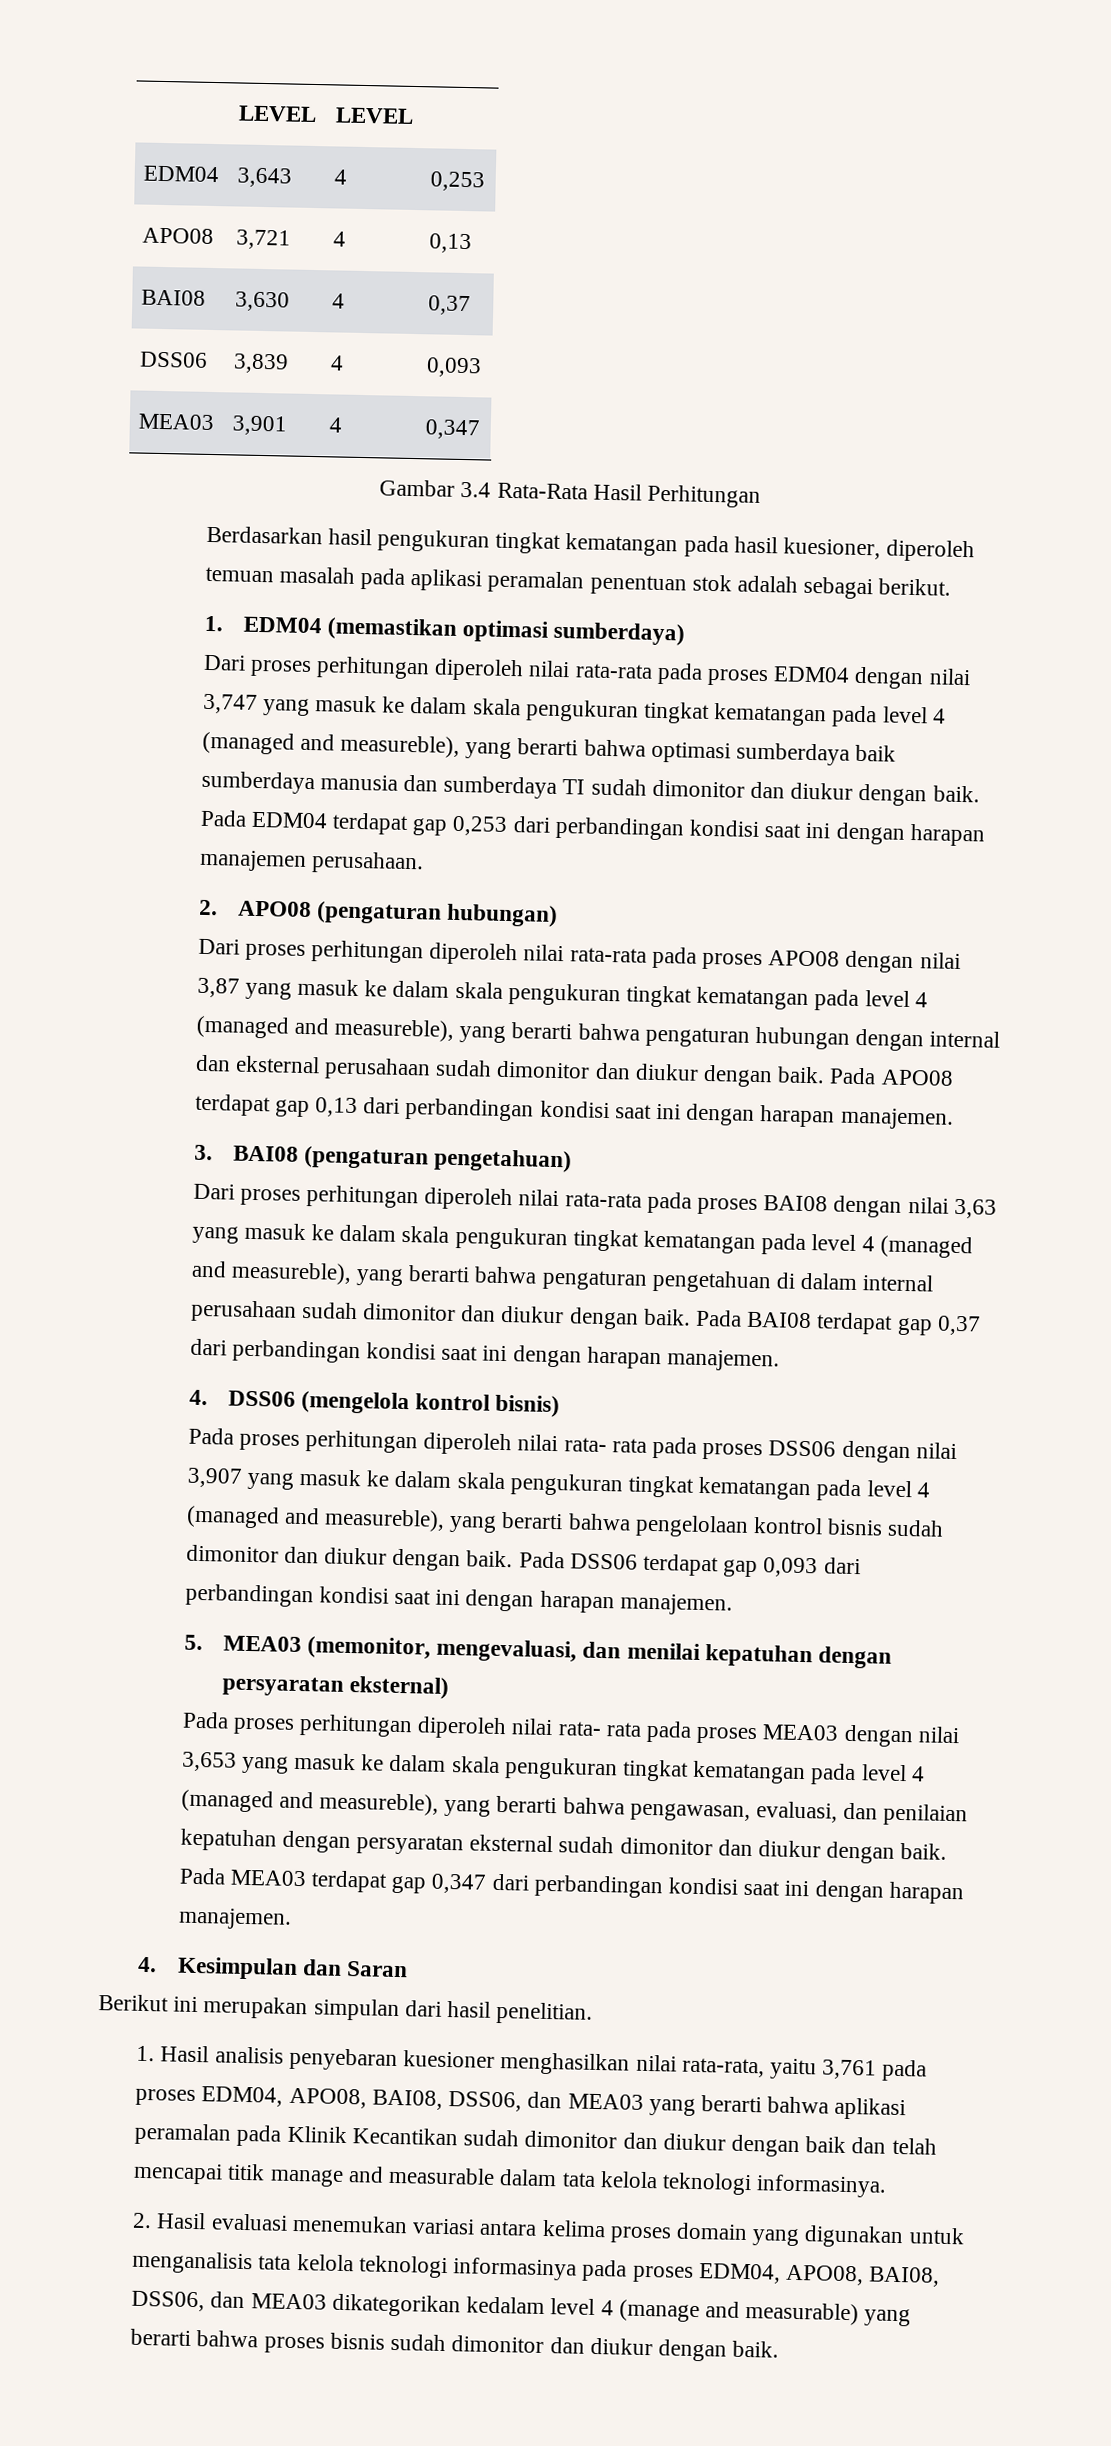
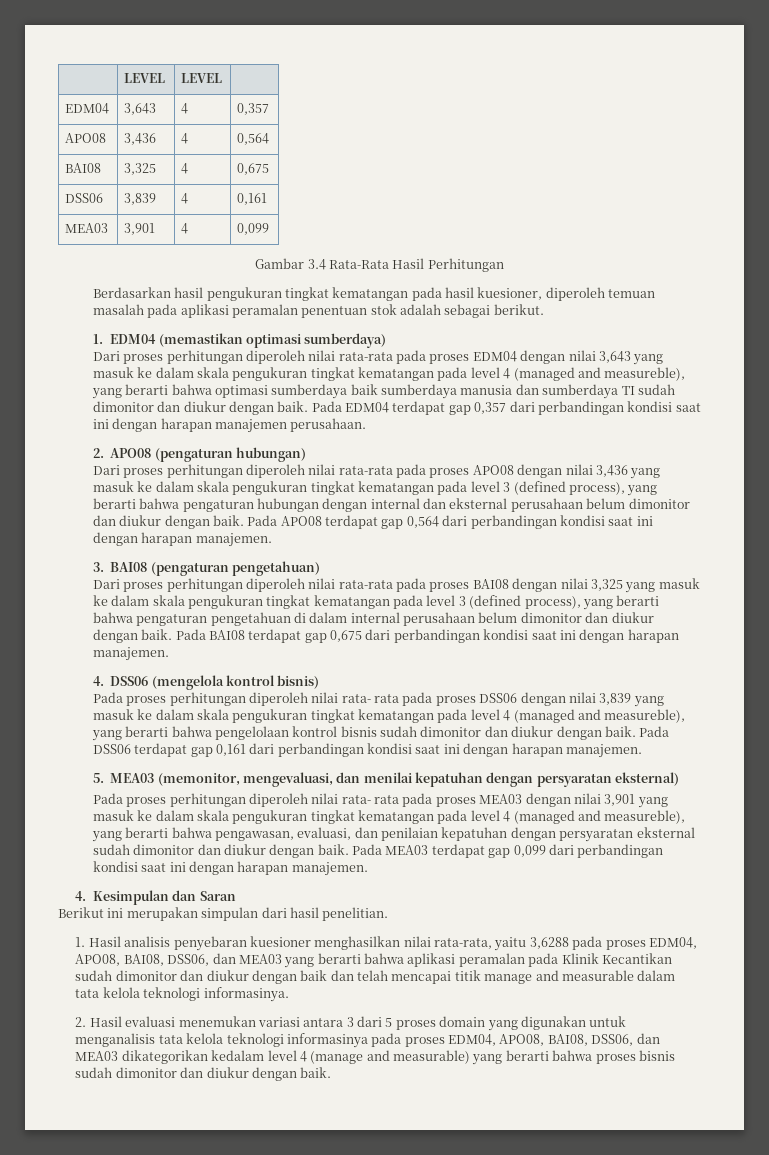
- EDM04 | 3,643 | 4 | 0,253
+ EDM04 | 3,643 | 4 | 0,357
- APO08 | 3,721 | 4 | 0,13
+ APO08 | 3,436 | 4 | 0,564
- BAI08 | 3,630 | 4 | 0,37
+ BAI08 | 3,325 | 4 | 0,675
- DSS06 | 3,839 | 4 | 0,093
+ DSS06 | 3,839 | 4 | 0,161
- MEA03 | 3,901 | 4 | 0,347
+ MEA03 | 3,901 | 4 | 0,099
- Dari proses perhitungan diperoleh nilai rata-rata pada proses EDM04 dengan nilai 3,747 yang masuk ke dalam skala pengukuran tingkat kematangan pada level 4 (managed and measureble), yang berarti bahwa optimasi sumberdaya baik sumberdaya manusia dan sumberdaya TI sudah dimonitor dan diukur dengan baik.
+ Dari proses perhitungan diperoleh nilai rata-rata pada proses EDM04 dengan nilai 3,643 yang masuk ke dalam skala pengukuran tingkat kematangan pada level 4 (managed and measureble), yang berarti bahwa optimasi sumberdaya baik sumberdaya manusia dan sumberdaya TI sudah dimonitor dan diukur dengan baik.
- Pada EDM04 terdapat gap 0,253 dari perbandingan kondisi saat ini dengan harapan manajemen perusahaan.
+ Pada EDM04 terdapat gap 0,357 dari perbandingan kondisi saat ini dengan harapan manajemen perusahaan.
- Dari proses perhitungan diperoleh nilai rata-rata pada proses APO08 dengan nilai 3,87 yang masuk ke dalam skala pengukuran tingkat kematangan pada level 4 (managed and measureble), yang berarti bahwa pengaturan hubungan dengan internal dan eksternal perusahaan sudah dimonitor dan diukur dengan baik.
+ Dari proses perhitungan diperoleh nilai rata-rata pada proses APO08 dengan nilai 3,436 yang masuk ke dalam skala pengukuran tingkat kematangan pada level 3 (defined process), yang berarti bahwa pengaturan hubungan dengan internal dan eksternal perusahaan belum dimonitor dan diukur dengan baik.
- Pada APO08 terdapat gap 0,13 dari perbandingan kondisi saat ini dengan harapan manajemen.
+ Pada APO08 terdapat gap 0,564 dari perbandingan kondisi saat ini dengan harapan manajemen.
- Dari proses perhitungan diperoleh nilai rata-rata pada proses BAI08 dengan nilai 3,63 yang masuk ke dalam skala pengukuran tingkat kematangan pada level 4 (managed and measureble), yang berarti bahwa pengaturan pengetahuan di dalam internal perusahaan sudah dimonitor dan diukur dengan baik.
+ Dari proses perhitungan diperoleh nilai rata-rata pada proses BAI08 dengan nilai 3,325 yang masuk ke dalam skala pengukuran tingkat kematangan pada level 3 (defined process), yang berarti bahwa pengaturan pengetahuan di dalam internal perusahaan belum dimonitor dan diukur dengan baik.
- Pada BAI08 terdapat gap 0,37 dari perbandingan kondisi saat ini dengan harapan manajemen.
+ Pada BAI08 terdapat gap 0,675 dari perbandingan kondisi saat ini dengan harapan manajemen.
- Pada proses perhitungan diperoleh nilai rata- rata pada proses DSS06 dengan nilai 3,907 yang masuk ke dalam skala pengukuran tingkat kematangan pada level 4 (managed and measureble), yang berarti bahwa pengelolaan kontrol bisnis sudah dimonitor dan diukur dengan baik.
+ Pada proses perhitungan diperoleh nilai rata- rata pada proses DSS06 dengan nilai 3,839 yang masuk ke dalam skala pengukuran tingkat kematangan pada level 4 (managed and measureble), yang berarti bahwa pengelolaan kontrol bisnis sudah dimonitor dan diukur dengan baik.
- Pada DSS06 terdapat gap 0,093 dari perbandingan kondisi saat ini dengan harapan manajemen.
+ Pada DSS06 terdapat gap 0,161 dari perbandingan kondisi saat ini dengan harapan manajemen.
- Pada proses perhitungan diperoleh nilai rata- rata pada proses MEA03 dengan nilai 3,653 yang masuk ke dalam skala pengukuran tingkat kematangan pada level 4 (managed and measureble), yang berarti bahwa pengawasan, evaluasi, dan penilaian kepatuhan dengan persyaratan eksternal sudah dimonitor dan diukur dengan baik.
+ Pada proses perhitungan diperoleh nilai rata- rata pada proses MEA03 dengan nilai 3,901 yang masuk ke dalam skala pengukuran tingkat kematangan pada level 4 (managed and measureble), yang berarti bahwa pengawasan, evaluasi, dan penilaian kepatuhan dengan persyaratan eksternal sudah dimonitor dan diukur dengan baik.
- Pada MEA03 terdapat gap 0,347 dari perbandingan kondisi saat ini dengan harapan manajemen.
+ Pada MEA03 terdapat gap 0,099 dari perbandingan kondisi saat ini dengan harapan manajemen.
- 1. Hasil analisis penyebaran kuesioner menghasilkan nilai rata-rata, yaitu 3,761 pada proses EDM04, APO08, BAI08, DSS06, dan MEA03 yang berarti bahwa aplikasi peramalan pada Klinik Kecantikan sudah dimonitor dan diukur dengan baik dan telah mencapai titik manage and measurable dalam tata kelola teknologi informasinya.
+ 1. Hasil analisis penyebaran kuesioner menghasilkan nilai rata-rata, yaitu 3,6288 pada proses EDM04, APO08, BAI08, DSS06, dan MEA03 yang berarti bahwa aplikasi peramalan pada Klinik Kecantikan sudah dimonitor dan diukur dengan baik dan telah mencapai titik manage and measurable dalam tata kelola teknologi informasinya.
- 2. Hasil evaluasi menemukan variasi antara kelima proses domain yang digunakan untuk menganalisis tata kelola teknologi informasinya pada proses EDM04, APO08, BAI08, DSS06, dan MEA03 dikategorikan kedalam level 4 (manage and measurable) yang berarti bahwa proses bisnis sudah dimonitor dan diukur dengan baik.
+ 2. Hasil evaluasi menemukan variasi antara 3 dari 5 proses domain yang digunakan untuk menganalisis tata kelola teknologi informasinya pada proses EDM04, APO08, BAI08, DSS06, dan MEA03 dikategorikan kedalam level 4 (manage and measurable) yang berarti bahwa proses bisnis sudah dimonitor dan diukur dengan baik.

